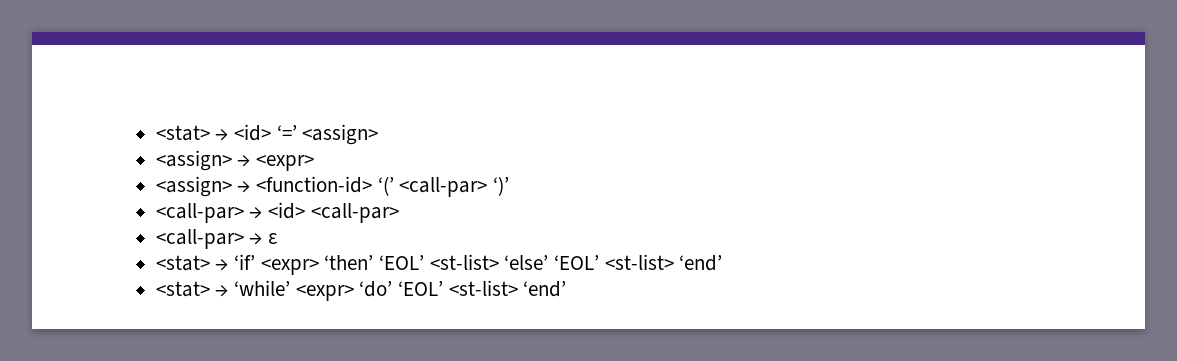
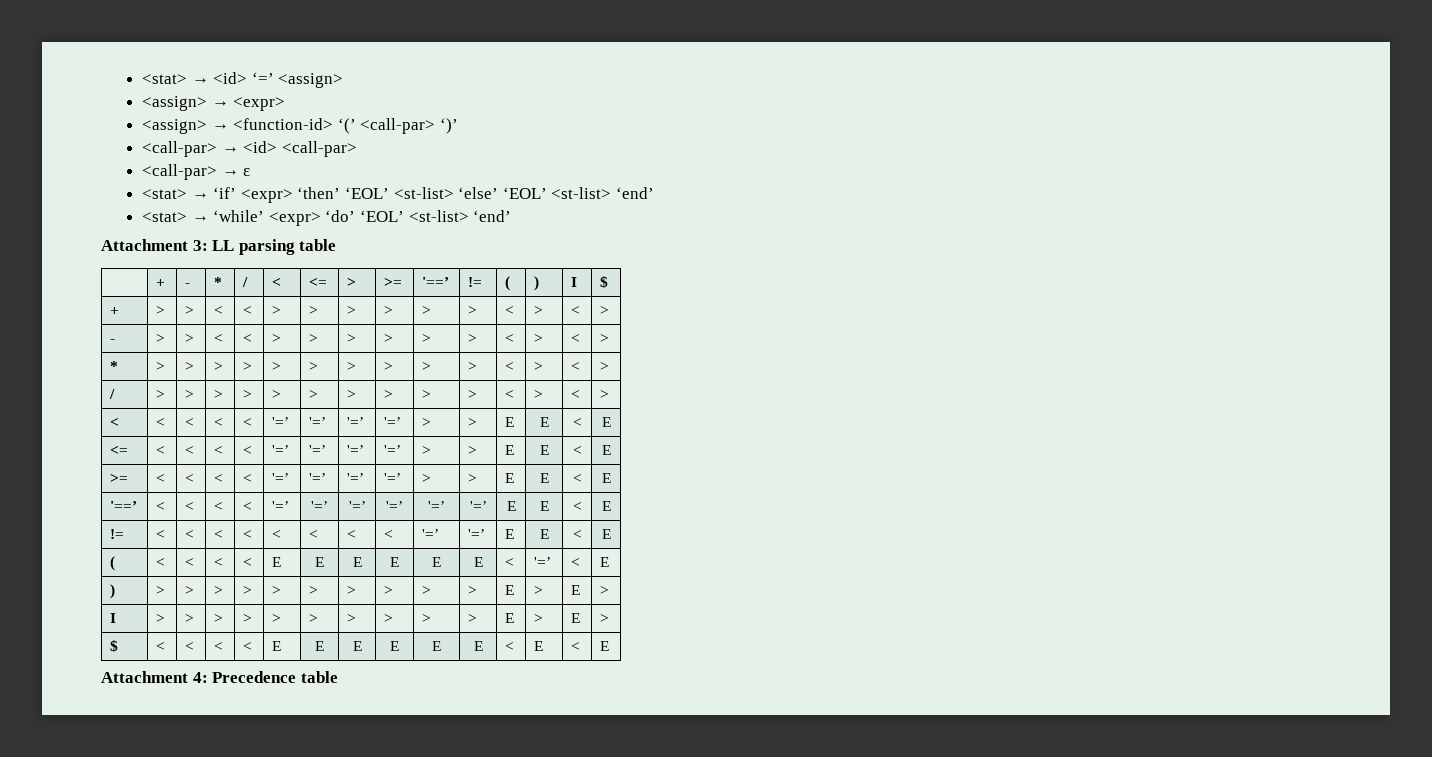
+ Attachment 3: LL parsing table
+ | + | - | * | / | < | <= | > | >= | '==’ | != | ( | ) | I | $
+ + | > | > | < | < | > | > | > | > | > | > | < | > | < | >
+ - | > | > | < | < | > | > | > | > | > | > | < | > | < | >
+ * | > | > | > | > | > | > | > | > | > | > | < | > | < | >
+ / | > | > | > | > | > | > | > | > | > | > | < | > | < | >
+ < | < | < | < | < | '=’ | '=’ | '=’ | '=’ | > | > | E | E | < | E
+ <= | < | < | < | < | '=’ | '=’ | '=’ | '=’ | > | > | E | E | < | E
+ >= | < | < | < | < | '=’ | '=’ | '=’ | '=’ | > | > | E | E | < | E
+ '==’ | < | < | < | < | '=’ | '=’ | '=’ | '=’ | '=’ | '=’ | E | E | < | E
+ != | < | < | < | < | < | < | < | < | '=’ | '=’ | E | E | < | E
+ ( | < | < | < | < | E | E | E | E | E | E | < | '=’ | < | E
+ ) | > | > | > | > | > | > | > | > | > | > | E | > | E | >
+ I | > | > | > | > | > | > | > | > | > | > | E | > | E | >
+ $ | < | < | < | < | E | E | E | E | E | E | < | E | < | E
+ Attachment 4: Precedence table

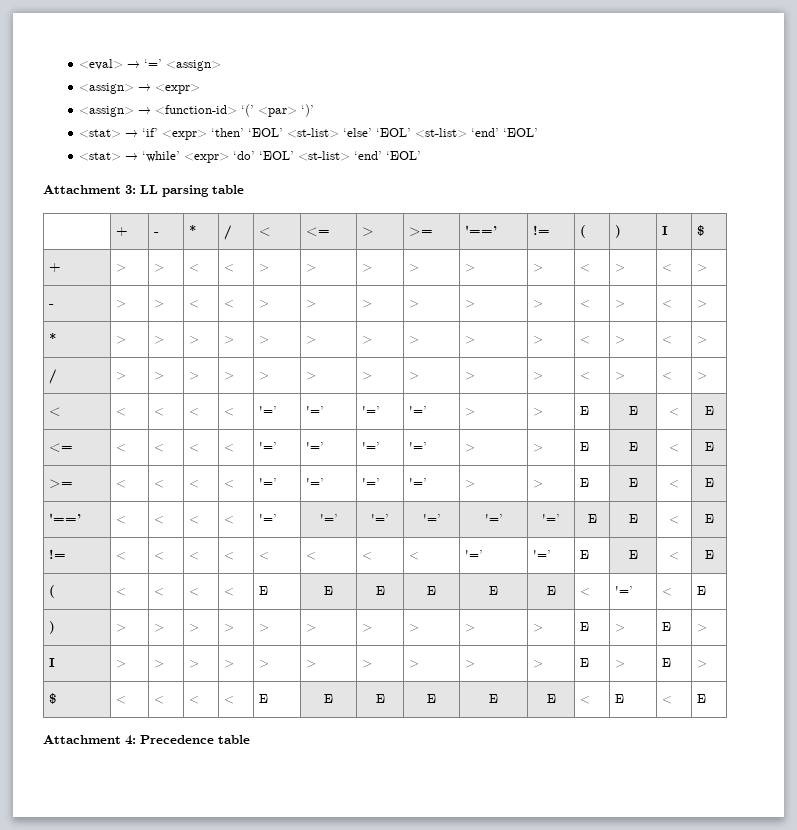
- <stat> → <id> ‘=’ <assign>
+ <eval> → ‘=’ <assign>
- <assign> → <function-id> ‘(’ <call-par> ‘)’
+ <assign> → <function-id> ‘(’ <par> ‘)’
- <call-par> → <id> <call-par>
- <call-par> → ε
- <stat> → ‘if’ <expr> ‘then’ ‘EOL’ <st-list> ‘else’ ‘EOL’ <st-list> ‘end’
+ <stat> → ‘if’ <expr> ‘then’ ‘EOL’ <st-list> ‘else’ ‘EOL’ <st-list> ‘end’ ‘EOL’
- <stat> → ‘while’ <expr> ‘do’ ‘EOL’ <st-list> ‘end’
+ <stat> → ‘while’ <expr> ‘do’ ‘EOL’ <st-list> ‘end’ ‘EOL’

